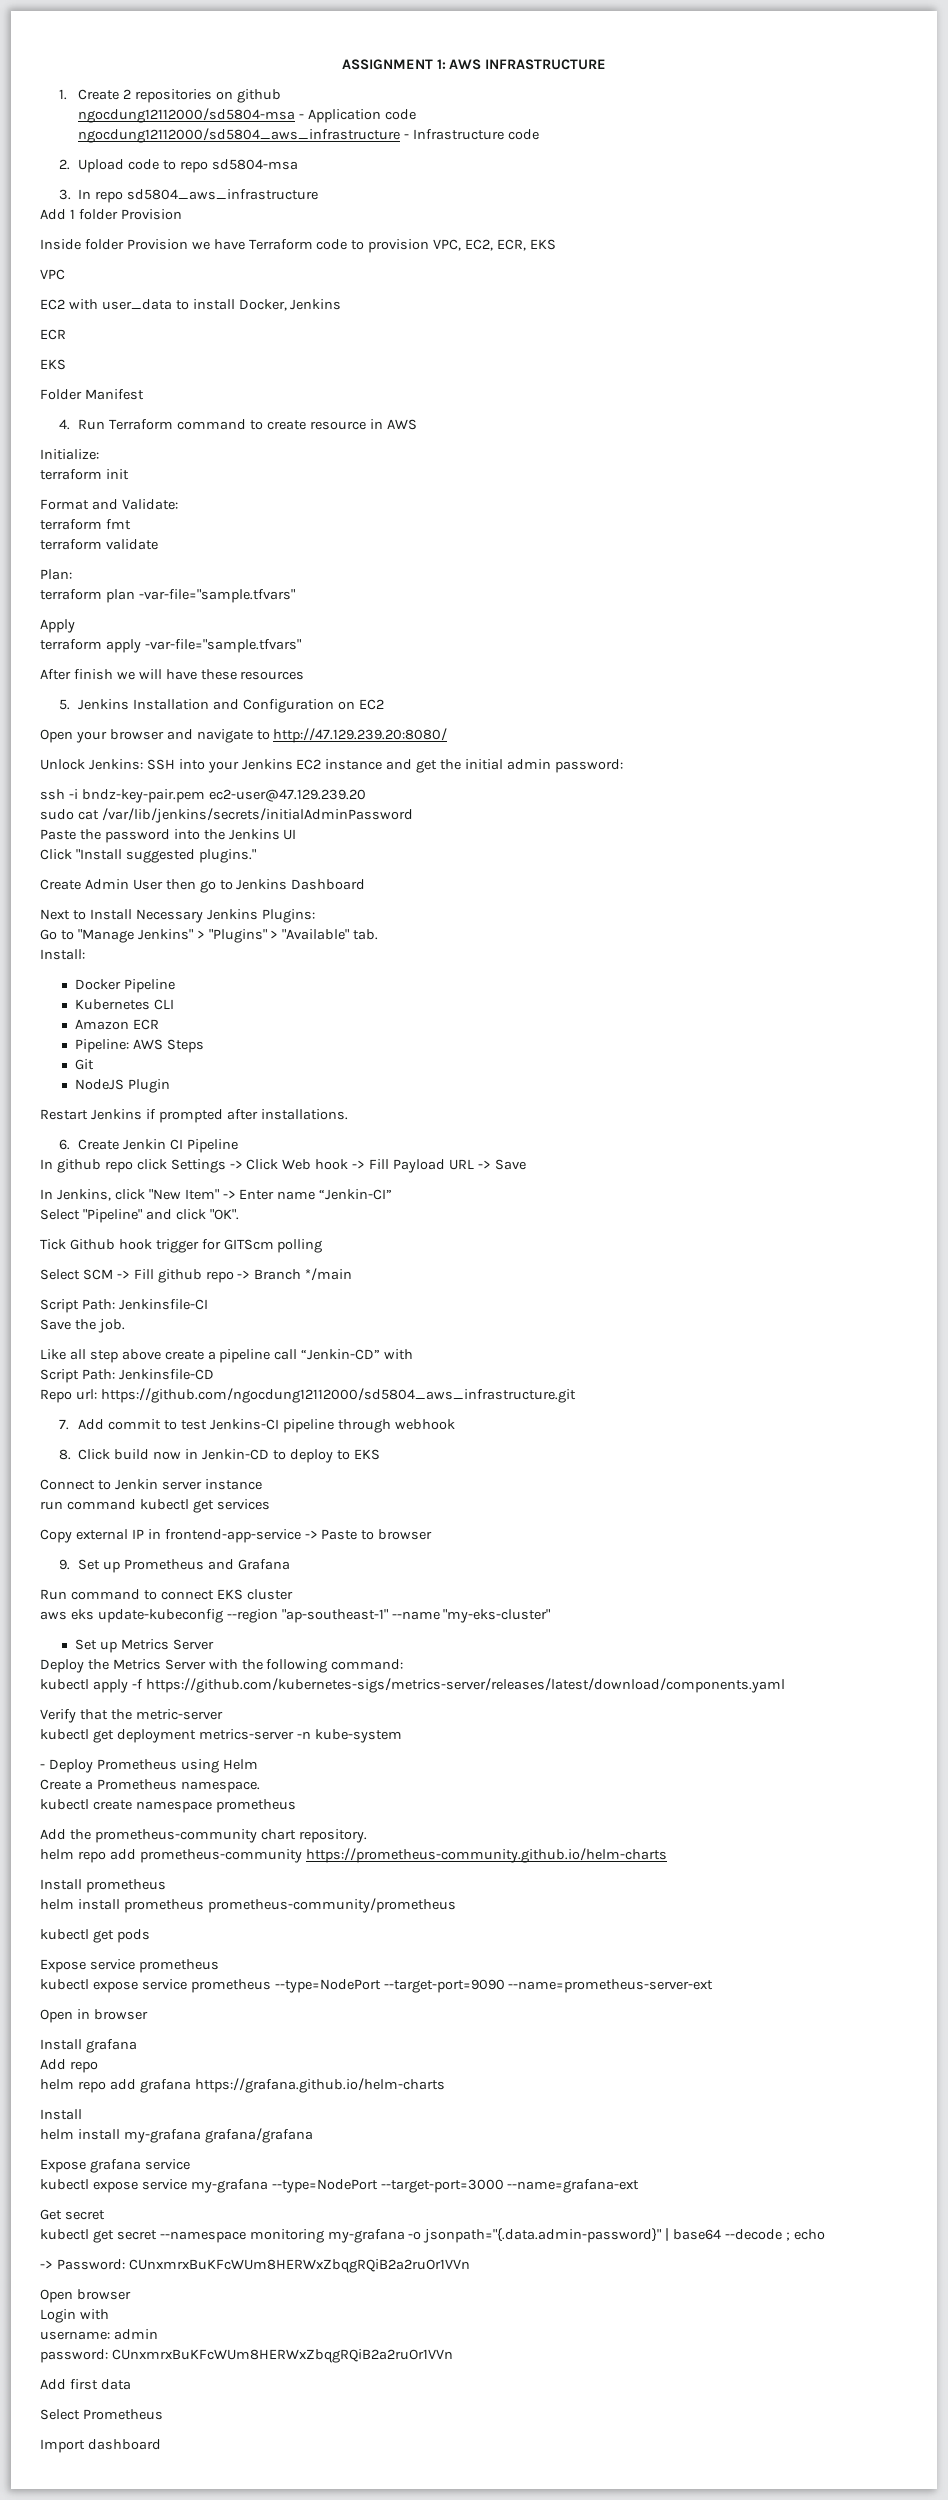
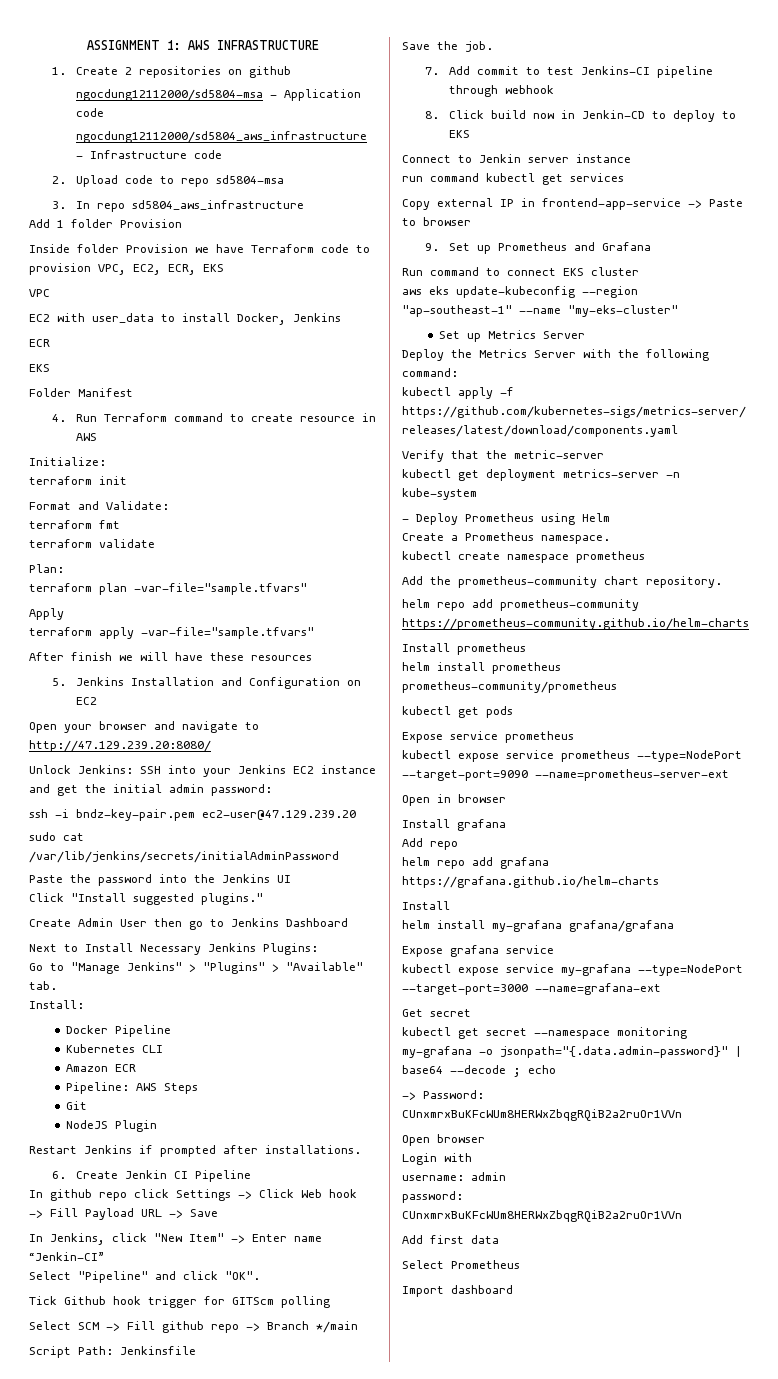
- Script Path: Jenkinsfile-CI
+ Script Path: Jenkinsfile
- Like all step above create a pipeline call “Jenkin-CD” with
- Script Path: Jenkinsfile-CD
- Repo url: https://github.com/ngocdung12112000/sd5804_aws_infrastructure.git

